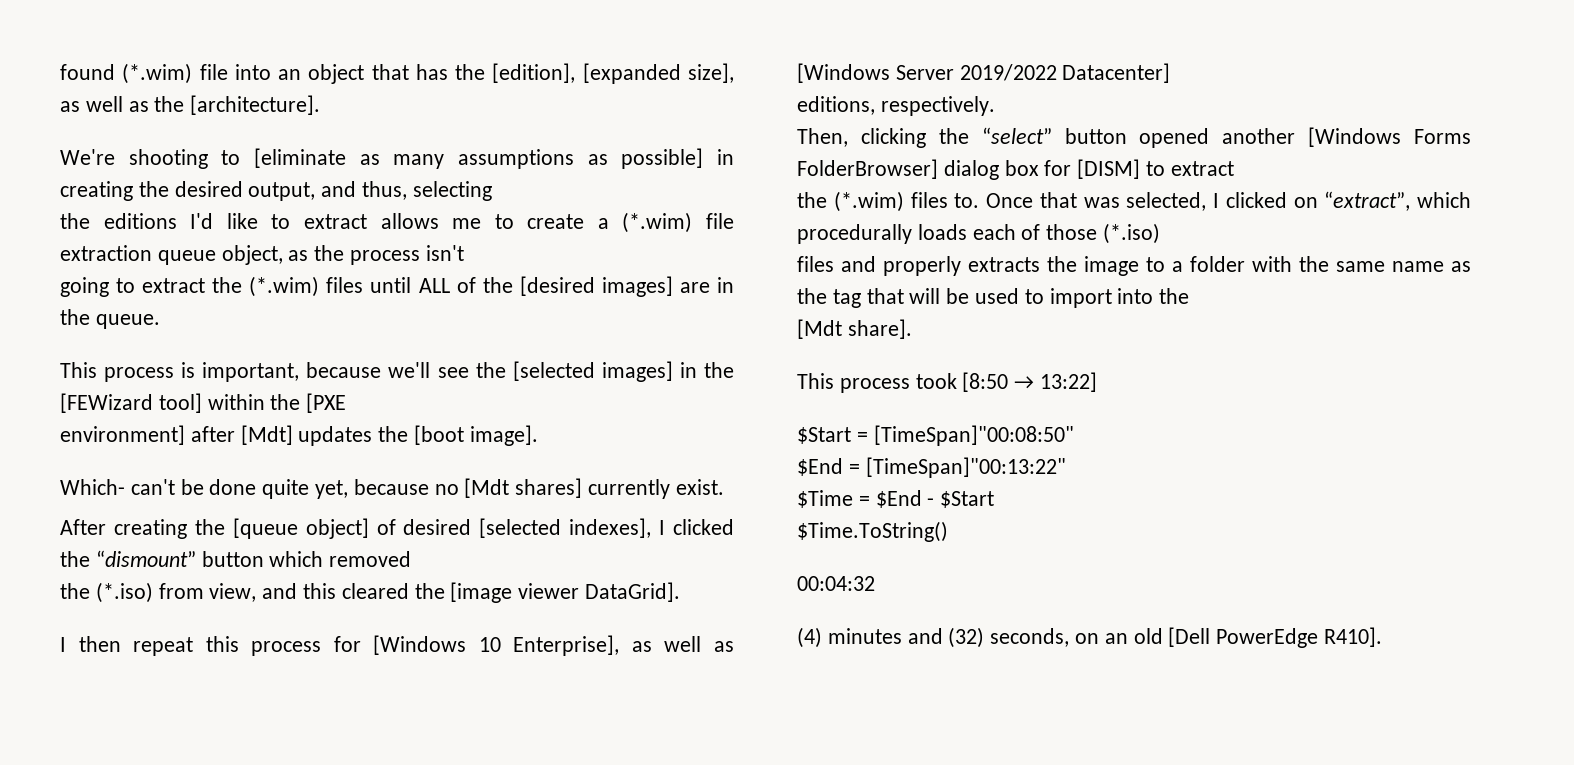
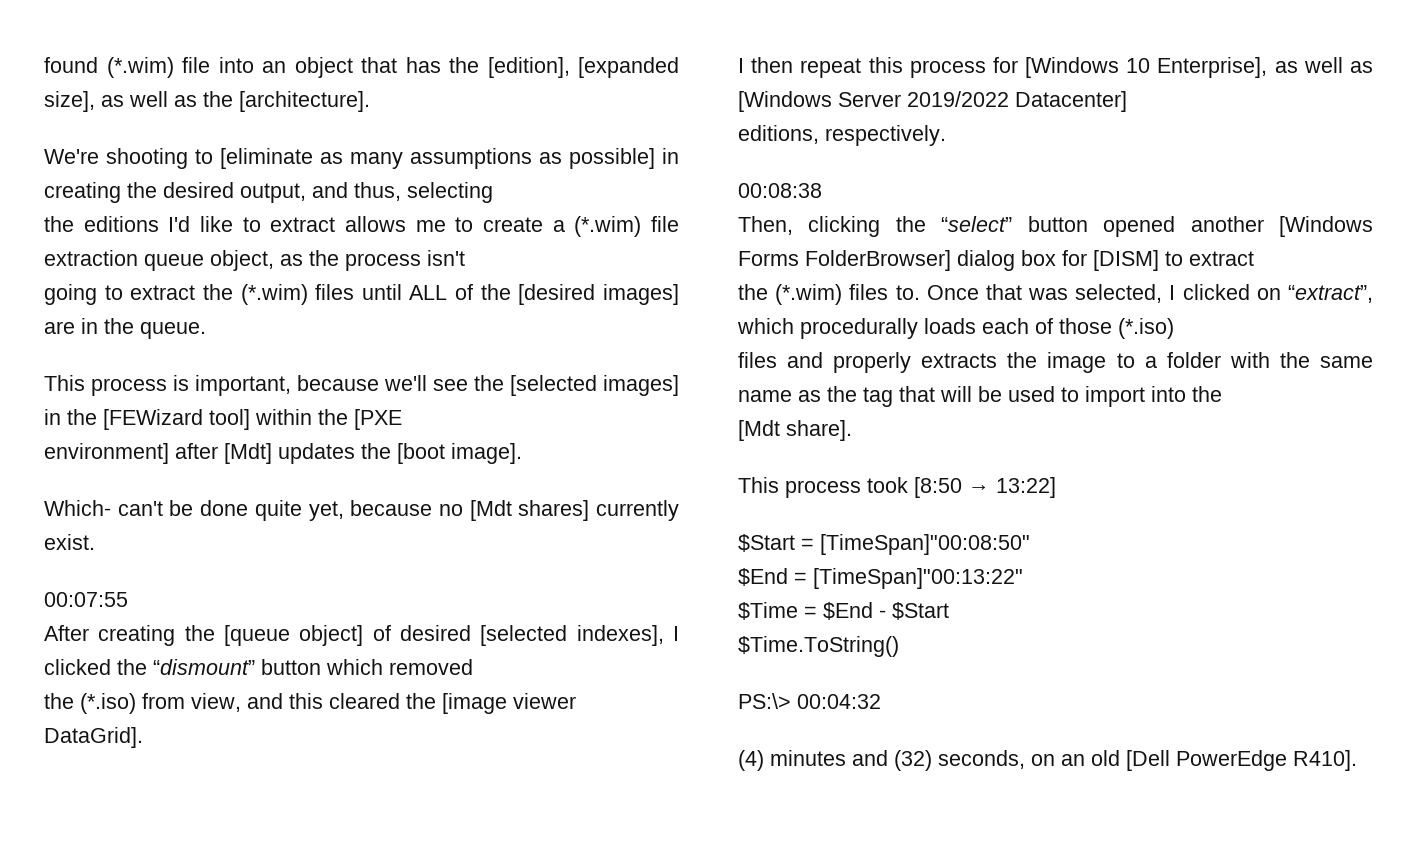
+ 00:07:55
+ 00:08:38
- 00:04:32
+ PS:\> 00:04:32

